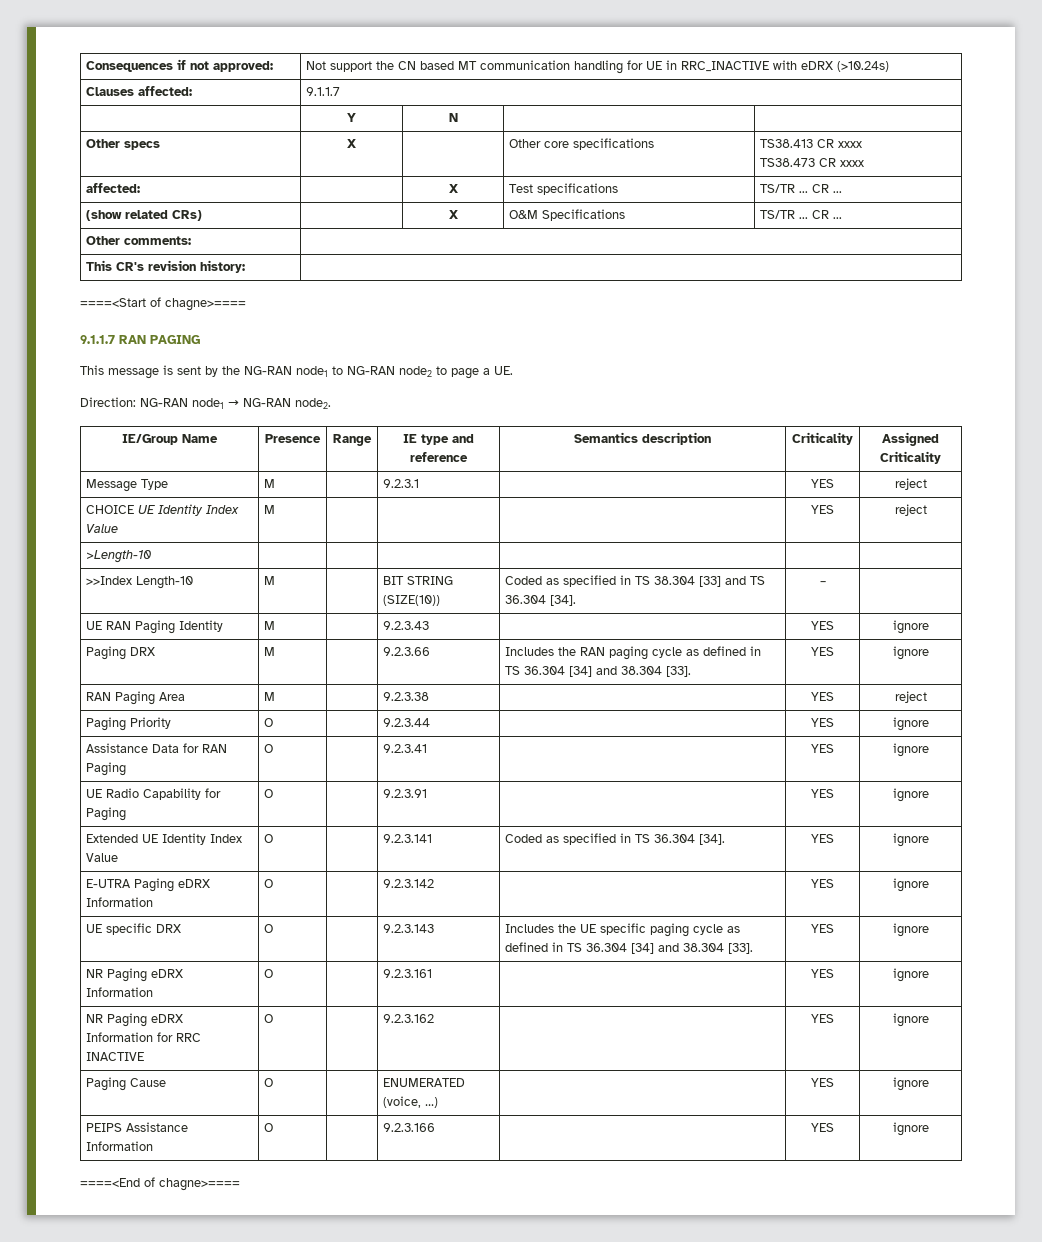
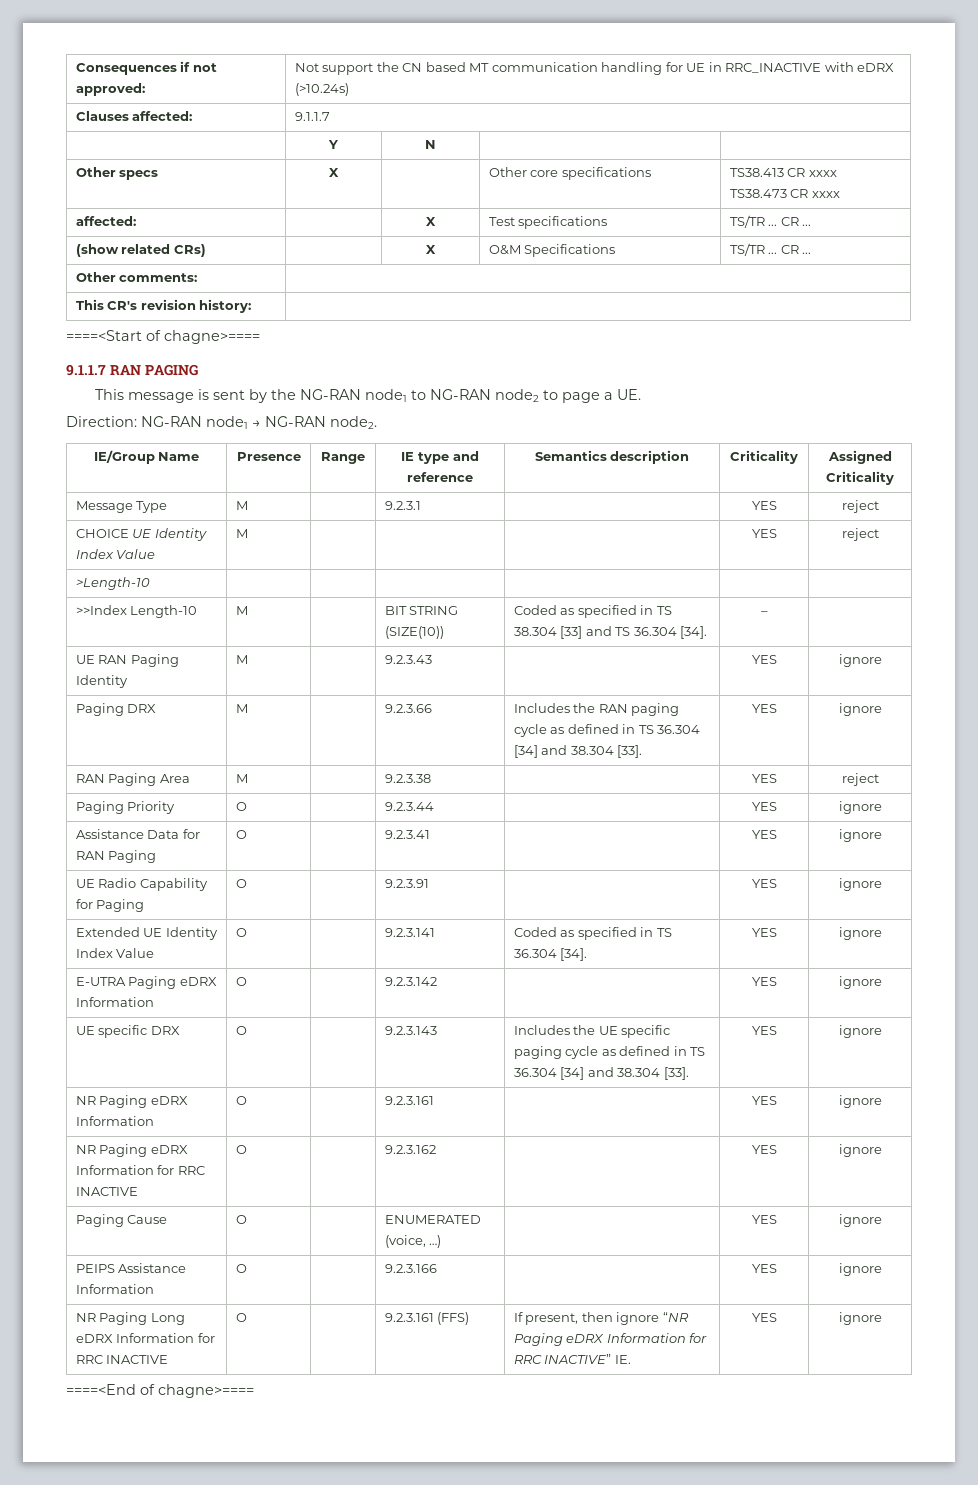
+ NR Paging Long eDRX Information for RRC INACTIVE | O | | 9.2.3.161 (FFS) | If present, then ignore “NR Paging eDRX Information for RRC INACTIVE” IE. | YES | ignore

